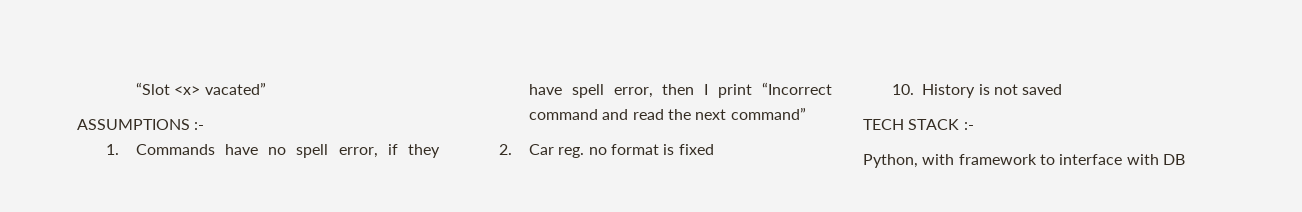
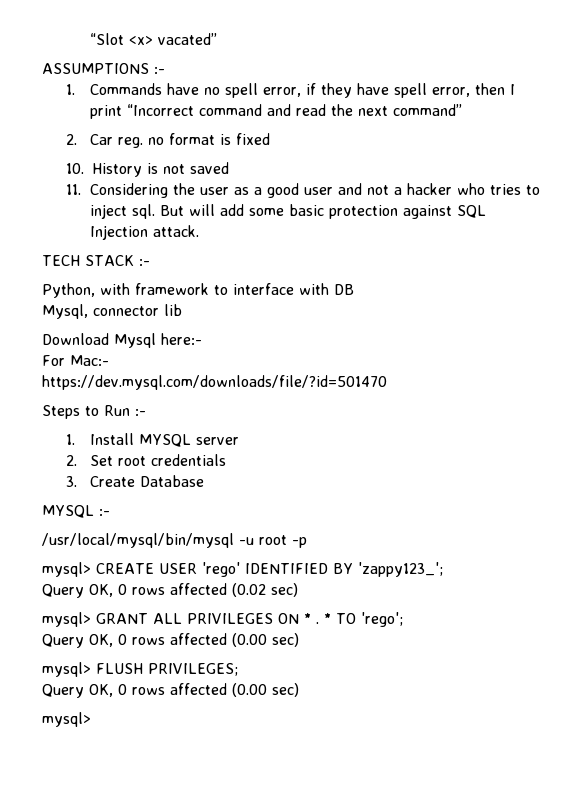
+ 11. Considering the user as a good user and not a hacker who tries to inject sql. But will add some basic protection against SQL Injection attack.
+ Mysql, connector lib
+ Download Mysql here:-
+ For Mac:-
+ https://dev.mysql.com/downloads/file/?id=501470
+ Steps to Run :-
+ 1. Install MYSQL server
+ 2. Set root credentials
+ 3. Create Database
+ MYSQL :-
+ /usr/local/mysql/bin/mysql -u root -p
+ mysql> CREATE USER 'rego' IDENTIFIED BY 'zappy123_';
+ Query OK, 0 rows affected (0.02 sec)
+ mysql> GRANT ALL PRIVILEGES ON * . * TO 'rego';
+ Query OK, 0 rows affected (0.00 sec)
+ mysql> FLUSH PRIVILEGES;
+ Query OK, 0 rows affected (0.00 sec)
+ mysql>

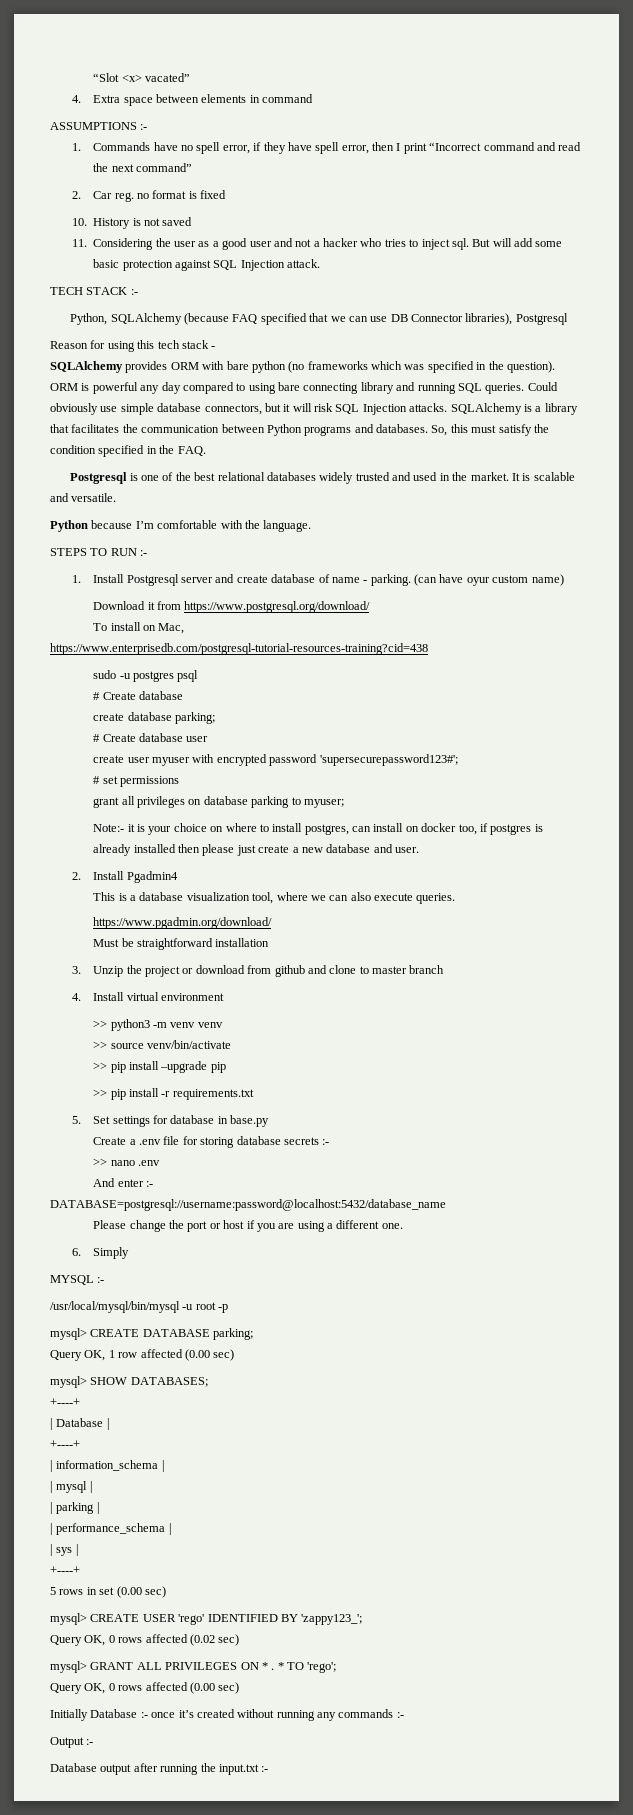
+ 4. Extra space between elements in command
- Python, with framework to interface with DB
- Mysql, connector lib
- Download Mysql here:-
- For Mac:-
- https://dev.mysql.com/downloads/file/?id=501470
- Steps to Run :-
+ Python, SQLAlchemy (because FAQ specified that we can use DB Connector libraries), Postgresql
+ Reason for using this tech stack -
+ SQLAlchemy provides ORM with bare python (no frameworks which was specified in the question). ORM is powerful any day compared to using bare connecting library and running SQL queries. Could obviously use simple database connectors, but it will risk SQL Injection attacks. SQLAlchemy is a library that facilitates the communication between Python programs and databases. So, this must satisfy the condition specified in the FAQ.
+ Postgresql is one of the best relational databases widely trusted and used in the market. It is scalable and versatile.
+ Python because I’m comfortable with the language.
+ STEPS TO RUN :-
- 1. Install MYSQL server
- 2. Set root credentials
- 3. Create Database
+ 1. Install Postgresql server and create database of name - parking. (can have oyur custom name)
+ Download it from https://www.postgresql.org/download/
+ To install on Mac,
+ https://www.enterprisedb.com/postgresql-tutorial-resources-training?cid=438
+ sudo -u postgres psql
+ # Create database
+ create database parking;
+ # Create database user
+ create user myuser with encrypted password 'supersecurepassword123#';
+ # set permissions
+ grant all privileges on database parking to myuser;
+ Note:- it is your choice on where to install postgres, can install on docker too, if postgres is already installed then please just create a new database and user.
+ 2. Install Pgadmin4
+ This is a database visualization tool, where we can also execute queries.
+ https://www.pgadmin.org/download/
+ Must be straightforward installation
+ 3. Unzip the project or download from github and clone to master branch
+ 4. Install virtual environment
+ >> python3 -m venv venv
+ >> source venv/bin/activate
+ >> pip install –upgrade pip
+ >> pip install -r requirements.txt
+ 5. Set settings for database in base.py
+ Create a .env file for storing database secrets :-
+ >> nano .env
+ And enter :-
+ DATABASE=postgresql://username:password@localhost:5432/database_name
+ Please change the port or host if you are using a different one.
+ 6. Simply
+ mysql> CREATE DATABASE parking;
+ Query OK, 1 row affected (0.00 sec)
+ mysql> SHOW DATABASES;
+ +----+
+ | Database |
+ +----+
+ | information_schema |
+ | mysql |
+ | parking |
+ | performance_schema |
+ | sys |
+ +----+
+ 5 rows in set (0.00 sec)
- mysql> FLUSH PRIVILEGES;
- Query OK, 0 rows affected (0.00 sec)
- mysql>
+ Initially Database :- once it’s created without running any commands :-
+ Output :-
+ Database output after running the input.txt :-

